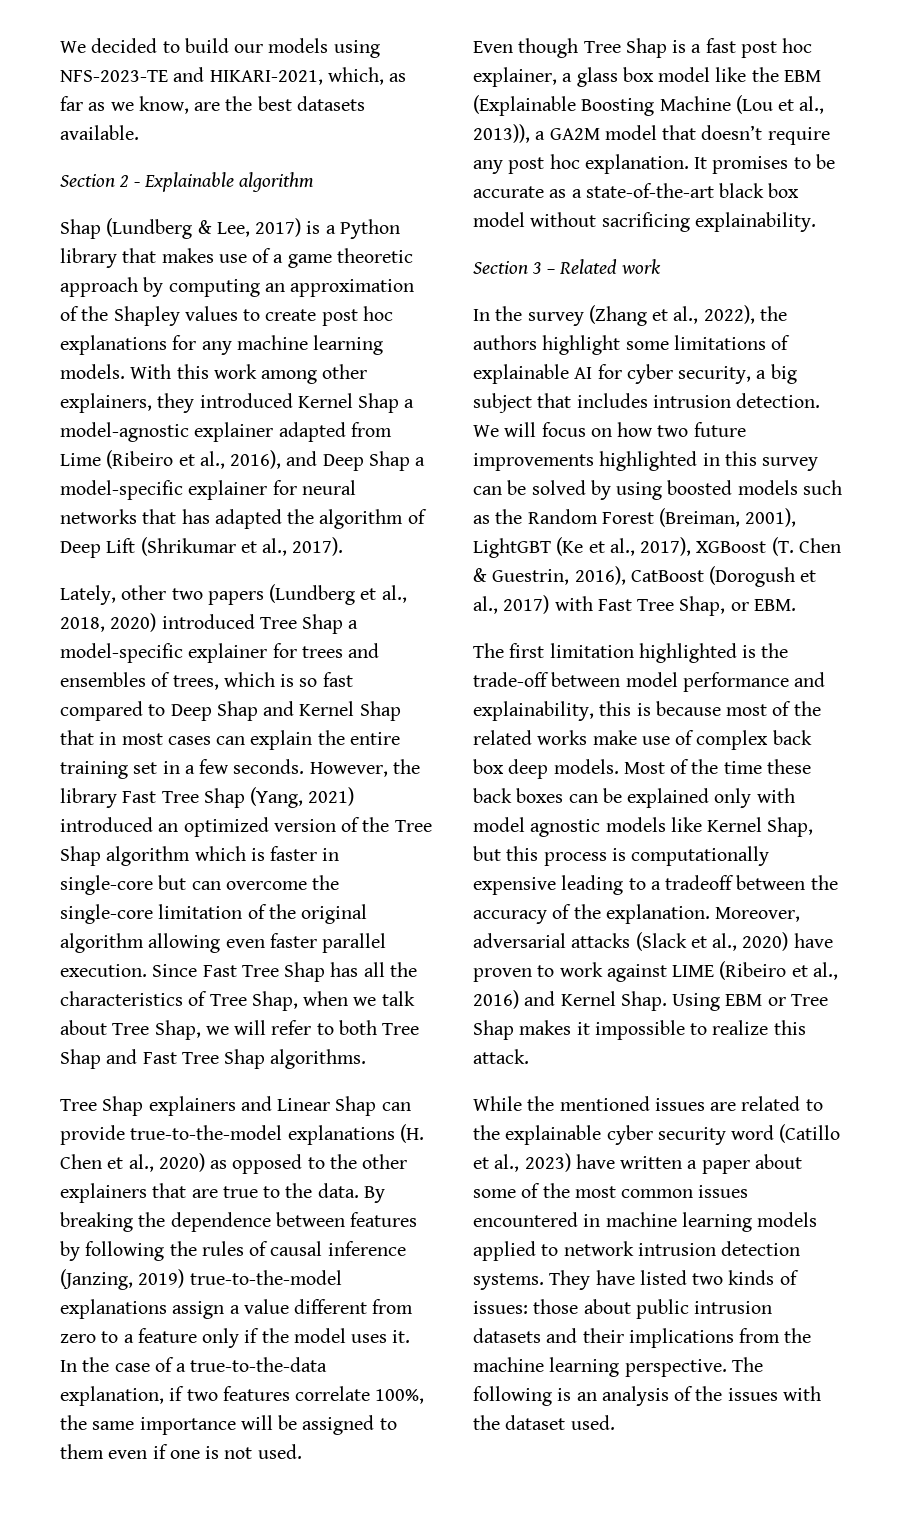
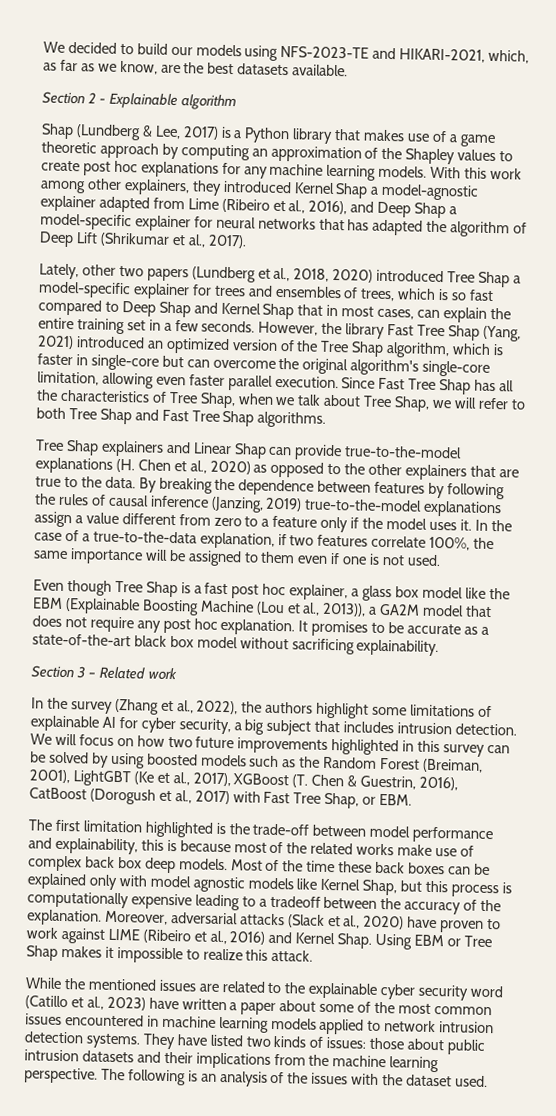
- Lately, other two papers (Lundberg et al., 2018, 2020) introduced Tree Shap a model-specific explainer for trees and ensembles of trees, which is so fast compared to Deep Shap and Kernel Shap that in most cases can explain the entire training set in a few seconds.
+ Lately, other two papers (Lundberg et al., 2018, 2020) introduced Tree Shap a model-specific explainer for trees and ensembles of trees, which is so fast compared to Deep Shap and Kernel Shap that in most cases, can explain the entire training set in a few seconds.
- However, the library Fast Tree Shap (Yang, 2021) introduced an optimized version of the Tree Shap algorithm which is faster in single-core but can overcome the single-core limitation of the original algorithm allowing even faster parallel execution.
+ However, the library Fast Tree Shap (Yang, 2021) introduced an optimized version of the Tree Shap algorithm, which is faster in single-core but can overcome the original algorithm's single-core limitation, allowing even faster parallel execution.
- Even though Tree Shap is a fast post hoc explainer, a glass box model like the EBM (Explainable Boosting Machine (Lou et al., 2013)), a GA2M model that doesn’t require any post hoc explanation.
+ Even though Tree Shap is a fast post hoc explainer, a glass box model like the EBM (Explainable Boosting Machine (Lou et al., 2013)), a GA2M model that does not require any post hoc explanation.

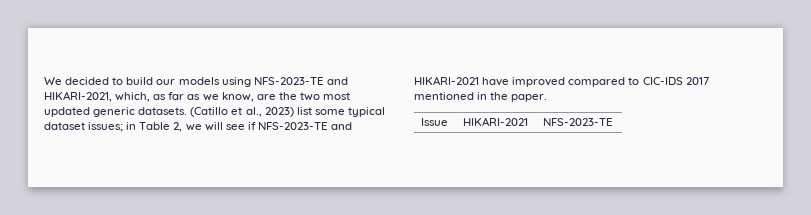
- We decided to build our models using NFS-2023-TE and HIKARI-2021, which, as far as we know, are the best datasets available.
- Section 2 - Explainable algorithm
- Shap (Lundberg & Lee, 2017) is a Python library that makes use of a game theoretic approach by computing an approximation of the Shapley values to create post hoc explanations for any machine learning models. With this work among other explainers, they introduced Kernel Shap a model-agnostic explainer adapted from Lime (Ribeiro et al., 2016), and Deep Shap a model-specific explainer for neural networks that has adapted the algorithm of Deep Lift (Shrikumar et al., 2017).
- Lately, other two papers (Lundberg et al., 2018, 2020) introduced Tree Shap a model-specific explainer for trees and ensembles of trees, which is so fast compared to Deep Shap and Kernel Shap that in most cases, can explain the entire training set in a few seconds. However, the library Fast Tree Shap (Yang, 2021) introduced an optimized version of the Tree Shap algorithm, which is faster in single-core but can overcome the original algorithm's single-core limitation, allowing even faster parallel execution. Since Fast Tree Shap has all the characteristics of Tree Shap, when we talk about Tree Shap, we will refer to both Tree Shap and Fast Tree Shap algorithms.
- Tree Shap explainers and Linear Shap can provide true-to-the-model explanations (H. Chen et al., 2020) as opposed to the other explainers that are true to the data. By breaking the dependence between features by following the rules of causal inference (Janzing, 2019) true-to-the-model explanations assign a value different from zero to a feature only if the model uses it. In the case of a true-to-the-data explanation, if two features correlate 100%, the same importance will be assigned to them even if one is not used.
- Even though Tree Shap is a fast post hoc explainer, a glass box model like the EBM (Explainable Boosting Machine (Lou et al., 2013)), a GA2M model that does not require any post hoc explanation. It promises to be accurate as a state-of-the-art black box model without sacrificing explainability.
- Section 3 – Related work
- In the survey (Zhang et al., 2022), the authors highlight some limitations of explainable AI for cyber security, a big subject that includes intrusion detection. We will focus on how two future improvements highlighted in this survey can be solved by using boosted models such as the Random Forest (Breiman, 2001), LightGBT (Ke et al., 2017), XGBoost (T. Chen & Guestrin, 2016), CatBoost (Dorogush et al., 2017) with Fast Tree Shap, or EBM.
- The first limitation highlighted is the trade-off between model performance and explainability, this is because most of the related works make use of complex back box deep models. Most of the time these back boxes can be explained only with model agnostic models like Kernel Shap, but this process is computationally expensive leading to a tradeoff between the accuracy of the explanation. Moreover, adversarial attacks (Slack et al., 2020) have proven to work against LIME (Ribeiro et al., 2016) and Kernel Shap. Using EBM or Tree Shap makes it impossible to realize this attack.
- While the mentioned issues are related to the explainable cyber security word (Catillo et al., 2023) have written a paper about some of the most common issues encountered in machine learning models applied to network intrusion detection systems. They have listed two kinds of issues: those about public intrusion datasets and their implications from the machine learning perspective. The following is an analysis of the issues with the dataset used.
+ We decided to build our models using NFS-2023-TE and HIKARI-2021, which, as far as we know, are the two most updated generic datasets. (Catillo et al., 2023) list some typical dataset issues; in Table 2, we will see if NFS-2023-TE and HIKARI-2021 have improved compared to CIC-IDS 2017 mentioned in the paper.
+ Issue | HIKARI-2021 | NFS-2023-TE

